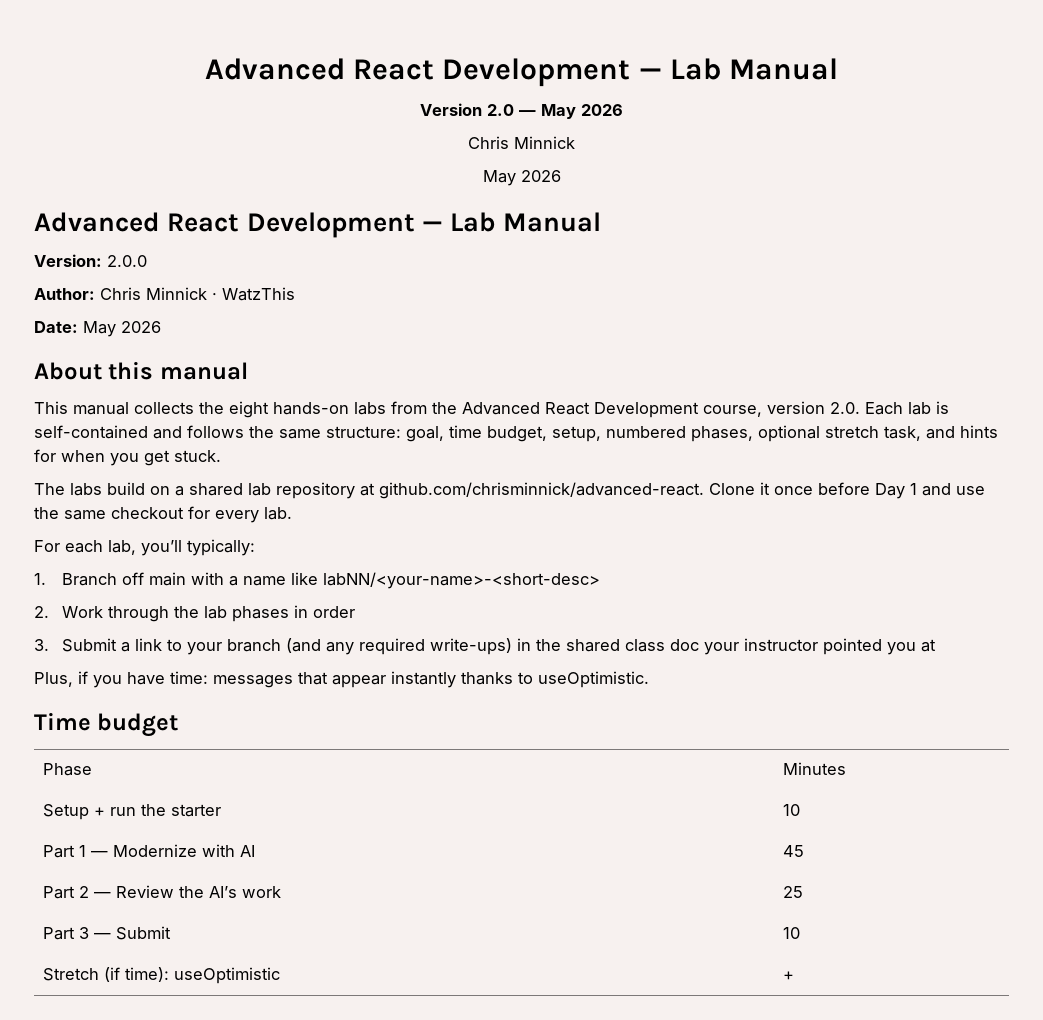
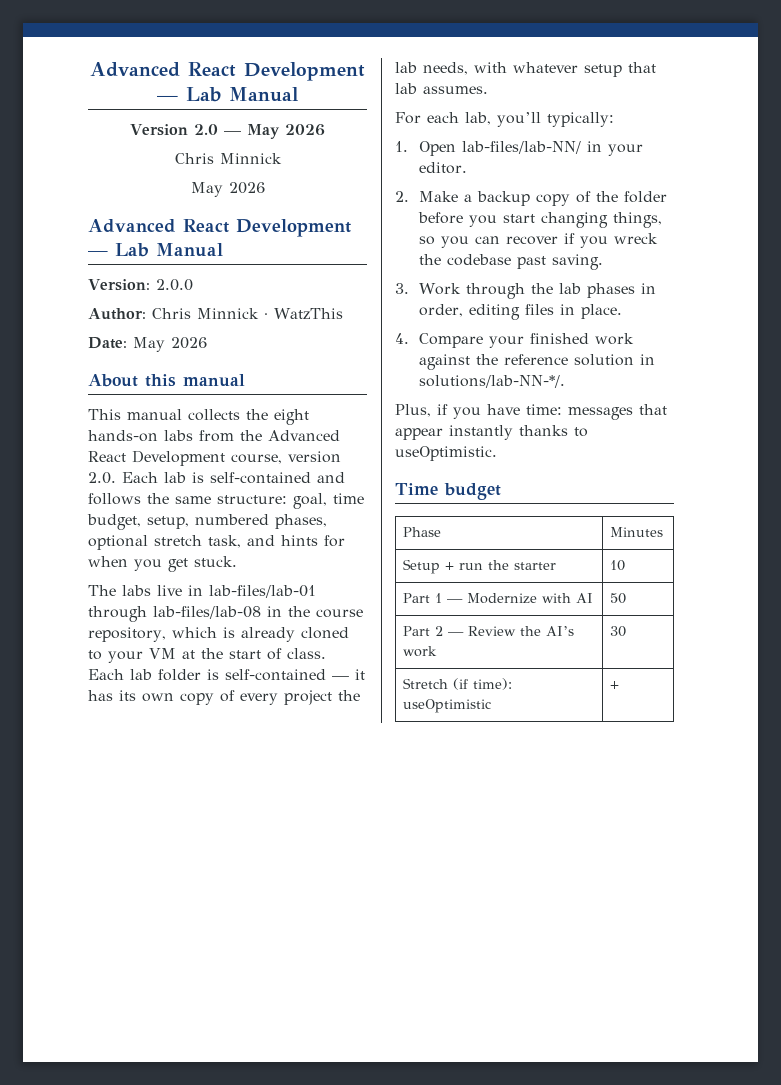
- The labs build on a shared lab repository at github.com/chrisminnick/advanced-react. Clone it once before Day 1 and use the same checkout for every lab.
+ The labs live in lab-files/lab-01 through lab-files/lab-08 in the course repository, which is already cloned to your VM at the start of class. Each lab folder is self-contained — it has its own copy of every project the lab needs, with whatever setup that lab assumes.
- 1. Branch off main with a name like labNN/<your-name>-<short-desc>
- 2. Work through the lab phases in order
- 3. Submit a link to your branch (and any required write-ups) in the shared class doc your instructor pointed you at
+ 1. Open lab-files/lab-NN/ in your editor.
+ 2. Make a backup copy of the folder before you start changing things, so you can recover if you wreck the codebase past saving.
+ 3. Work through the lab phases in order, editing files in place.
+ 4. Compare your finished work against the reference solution in solutions/lab-NN-*/.
- Part 1 — Modernize with AI | 45
+ Part 1 — Modernize with AI | 50
- Part 2 — Review the AI’s work | 25
- Part 3 — Submit | 10
+ Part 2 — Review the AI’s work | 30

